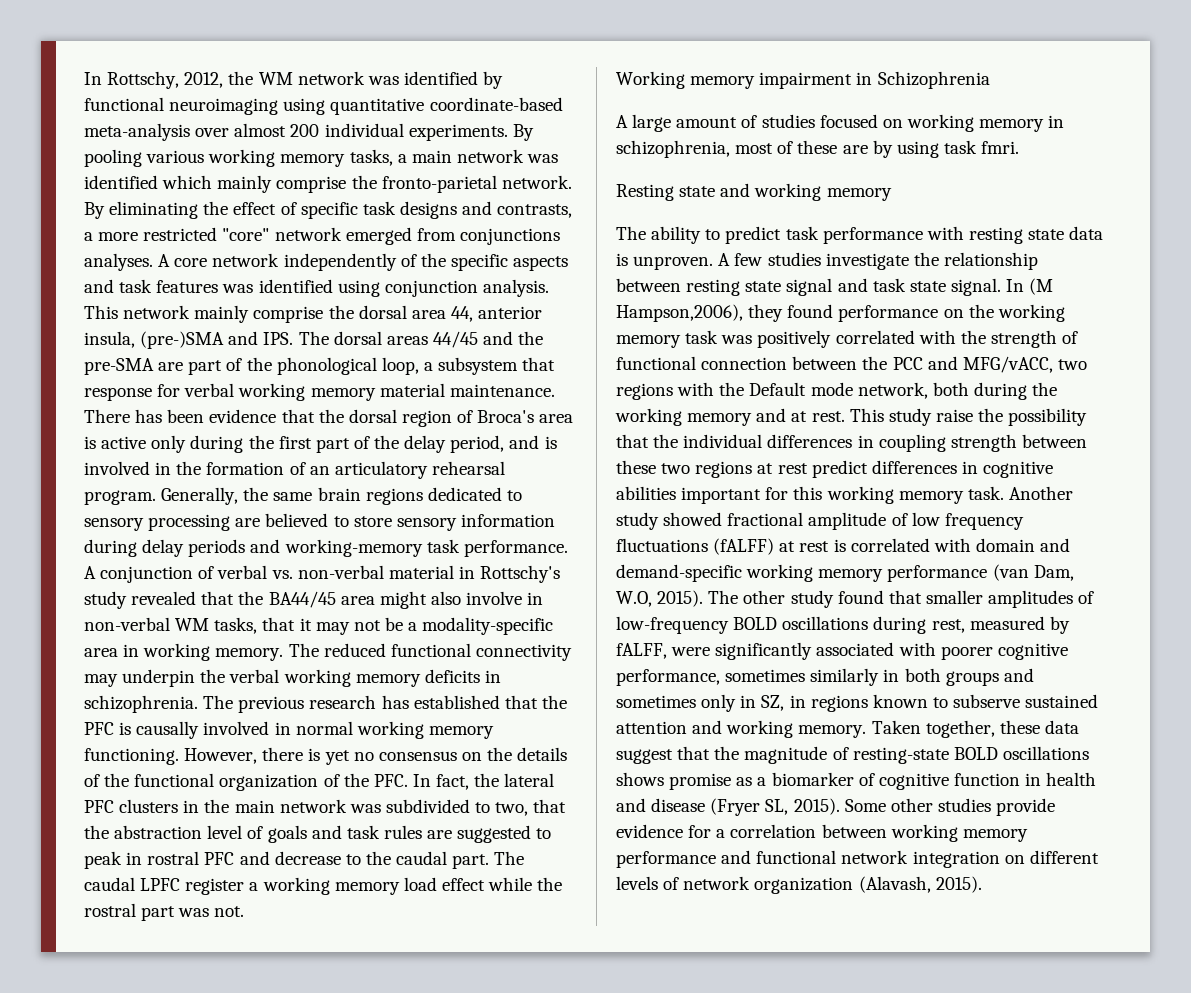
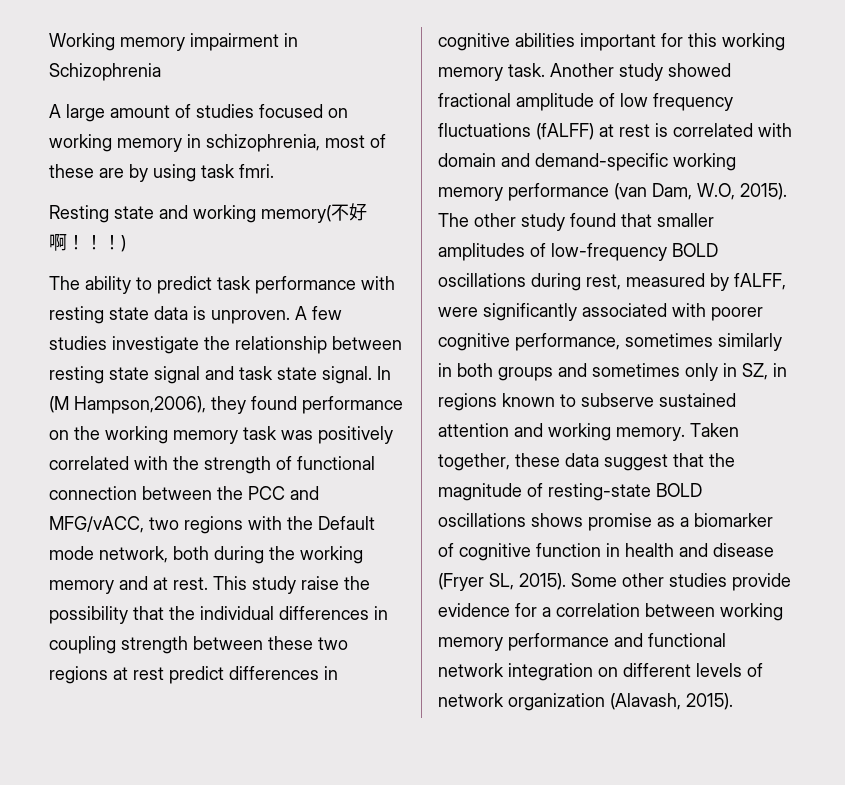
- In Rottschy, 2012, the WM network was identified by functional neuroimaging using quantitative coordinate-based meta-analysis over almost 200 individual experiments. By pooling various working memory tasks, a main network was identified which mainly comprise the fronto-parietal network. By eliminating the effect of specific task designs and contrasts, a more restricted "core" network emerged from conjunctions analyses. A core network independently of the specific aspects and task features was identified using conjunction analysis. This network mainly comprise the dorsal area 44, anterior insula, (pre-)SMA and IPS. The dorsal areas 44/45 and the pre-SMA are part of the phonological loop, a subsystem that response for verbal working memory material maintenance. There has been evidence that the dorsal region of Broca's area is active only during the first part of the delay period, and is involved in the formation of an articulatory rehearsal program. Generally, the same brain regions dedicated to sensory processing are believed to store sensory information during delay periods and working-memory task performance. A conjunction of verbal vs. non-verbal material in Rottschy's study revealed that the BA44/45 area might also involve in non-verbal WM tasks, that it may not be a modality-specific area in working memory. The reduced functional connectivity may underpin the verbal working memory deficits in schizophrenia. The previous research has established that the PFC is causally involved in normal working memory functioning. However, there is yet no consensus on the details of the functional organization of the PFC. In fact, the lateral PFC clusters in the main network was subdivided to two, that the abstraction level of goals and task rules are suggested to peak in rostral PFC and decrease to the caudal part. The caudal LPFC register a working memory load effect while the rostral part was not.
- Resting state and working memory
+ Resting state and working memory(不好啊！！！)

